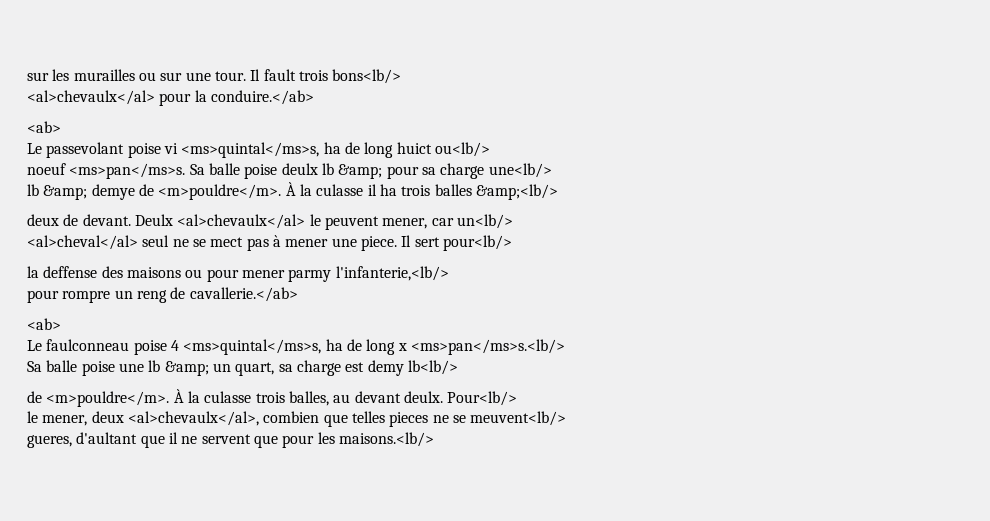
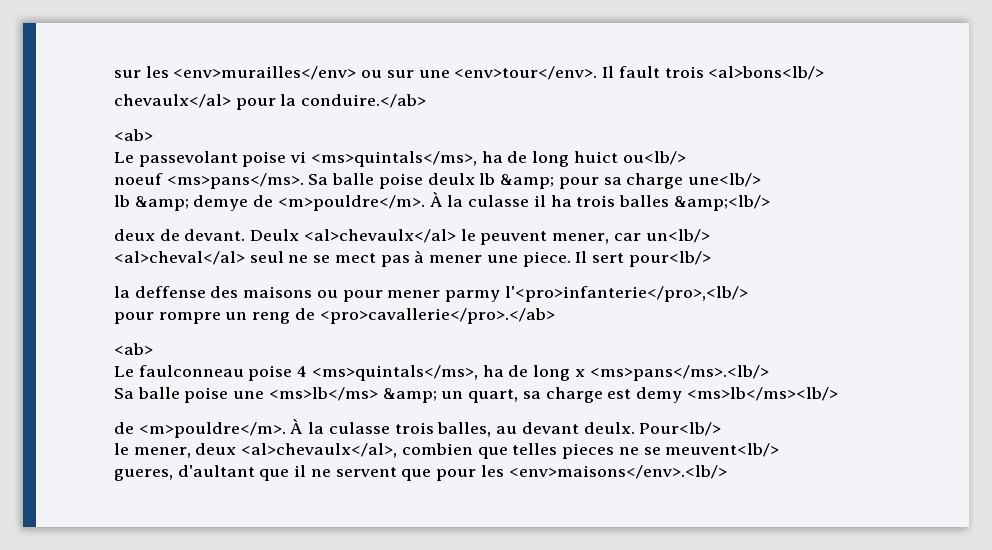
- sur les murailles ou sur une tour.
+ sur les <env>murailles</env> ou sur une <env>tour</env>.
- Il fault trois bons<lb/>
- <al>chevaulx</al> pour la conduire.</ab>
+ Il fault trois <al>bons<lb/>
+ chevaulx</al> pour la conduire.</ab>
- Le passevolant poise vi <ms>quintal</ms>s, ha de long huict ou<lb/>
+ Le passevolant poise vi <ms>quintals</ms>, ha de long huict ou<lb/>
- noeuf <ms>pan</ms>s.
+ noeuf <ms>pans</ms>.
- la deffense des maisons ou pour mener parmy l'infanterie,<lb/>
+ la deffense des maisons ou pour mener parmy l'<pro>infanterie</pro>,<lb/>
- pour rompre un reng de cavallerie.</ab>
+ pour rompre un reng de <pro>cavallerie</pro>.</ab>
- Le faulconneau poise 4 <ms>quintal</ms>s, ha de long x <ms>pan</ms>s.<lb/>
+ Le faulconneau poise 4 <ms>quintals</ms>, ha de long x <ms>pans</ms>.<lb/>
- Sa balle poise une lb &amp; un quart, sa charge est demy lb<lb/>
+ Sa balle poise une <ms>lb</ms> &amp; un quart, sa charge est demy <ms>lb</ms><lb/>
- gueres, d'aultant que il ne servent que pour les maisons.<lb/>
+ gueres, d'aultant que il ne servent que pour les <env>maisons</env>.<lb/>

